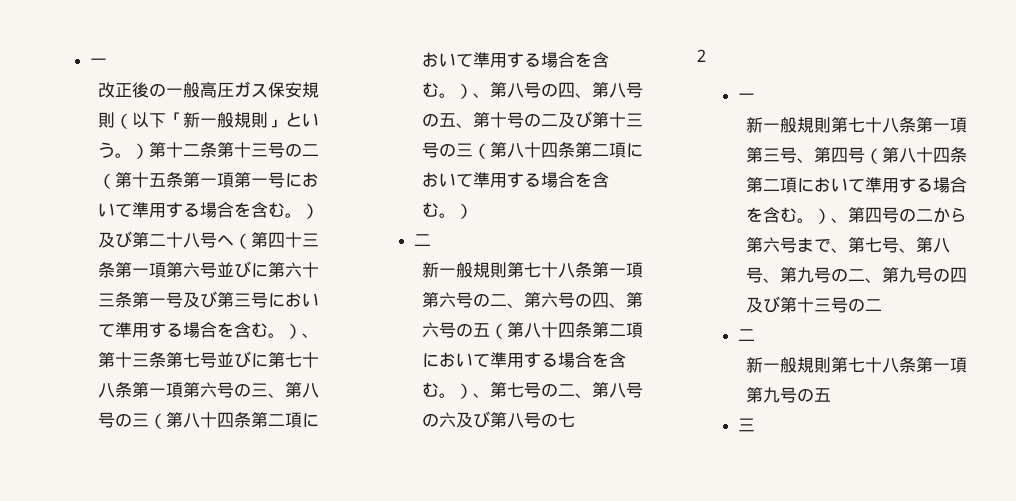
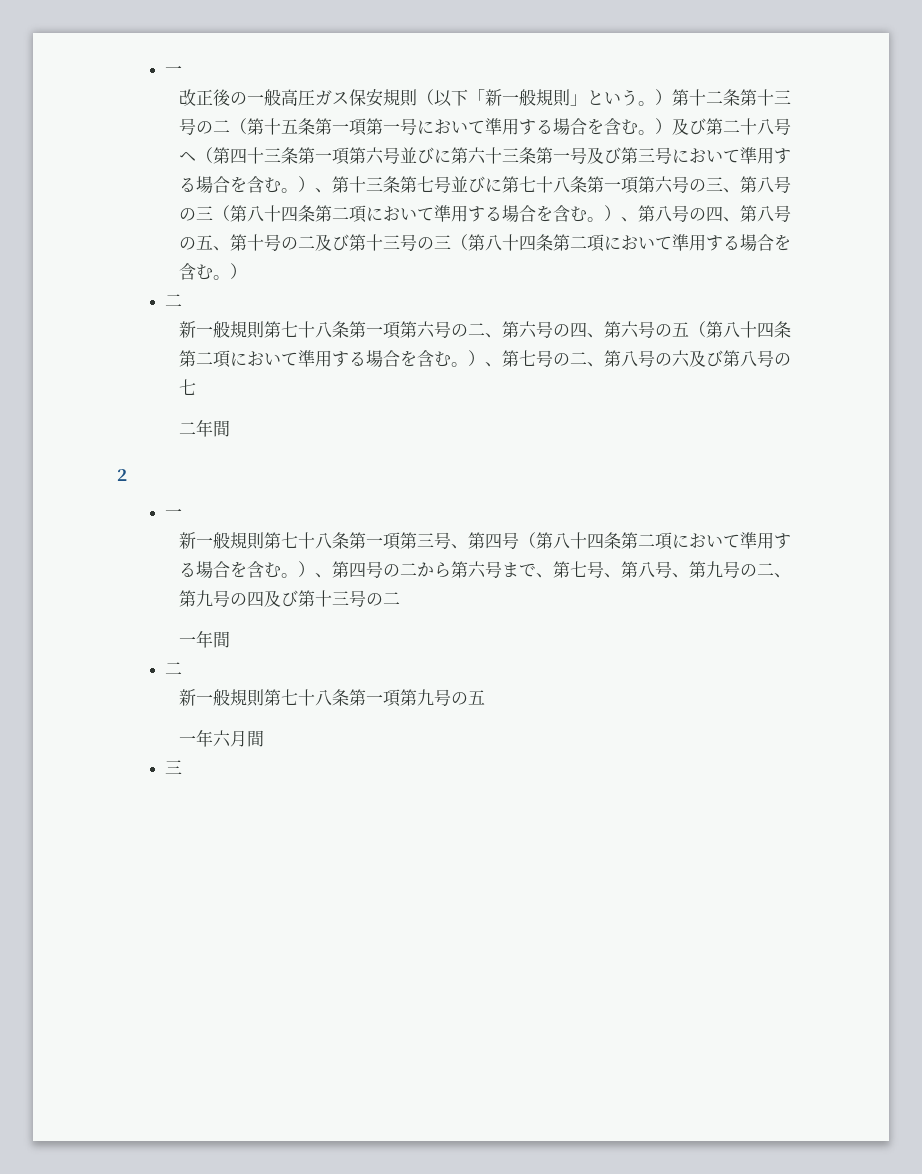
+ 二年間
+ 一年間
+ 一年六月間

